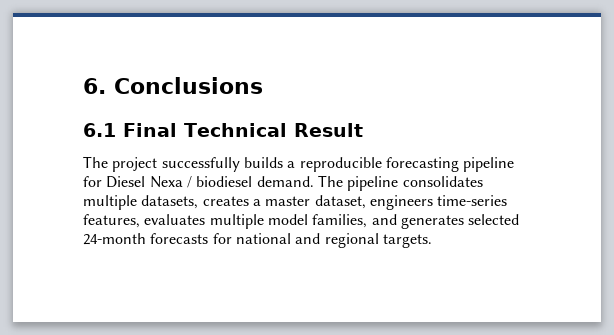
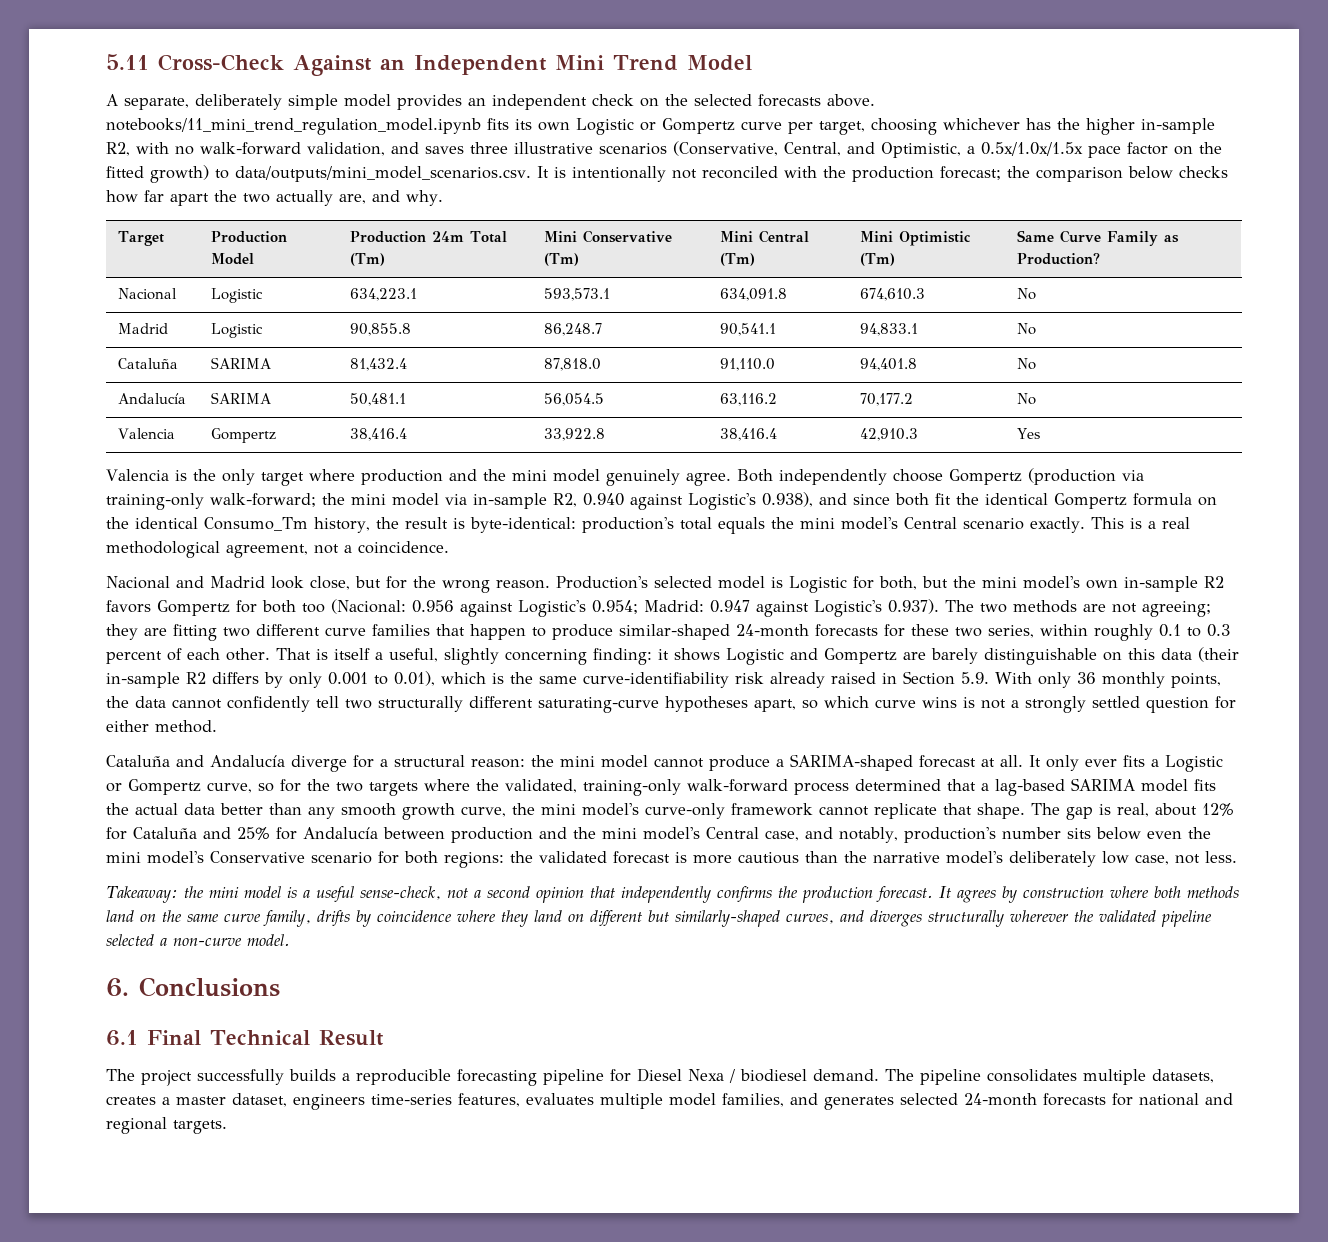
+ 5.11 Cross-Check Against an Independent Mini Trend Model
+ A separate, deliberately simple model provides an independent check on the selected forecasts above. notebooks/11_mini_trend_regulation_model.ipynb fits its own Logistic or Gompertz curve per target, choosing whichever has the higher in-sample R2, with no walk-forward validation, and saves three illustrative scenarios (Conservative, Central, and Optimistic, a 0.5x/1.0x/1.5x pace factor on the fitted growth) to data/outputs/mini_model_scenarios.csv. It is intentionally not reconciled with the production forecast; the comparison below checks how far apart the two actually are, and why.
+ Target | Production Model | Production 24m Total (Tm) | Mini Conservative (Tm) | Mini Central (Tm) | Mini Optimistic (Tm) | Same Curve Family as Production?
+ Nacional | Logistic | 634,223.1 | 593,573.1 | 634,091.8 | 674,610.3 | No
+ Madrid | Logistic | 90,855.8 | 86,248.7 | 90,541.1 | 94,833.1 | No
+ Cataluña | SARIMA | 81,432.4 | 87,818.0 | 91,110.0 | 94,401.8 | No
+ Andalucía | SARIMA | 50,481.1 | 56,054.5 | 63,116.2 | 70,177.2 | No
+ Valencia | Gompertz | 38,416.4 | 33,922.8 | 38,416.4 | 42,910.3 | Yes
+ Valencia is the only target where production and the mini model genuinely agree. Both independently choose Gompertz (production via training-only walk-forward; the mini model via in-sample R2, 0.940 against Logistic's 0.938), and since both fit the identical Gompertz formula on the identical Consumo_Tm history, the result is byte-identical: production's total equals the mini model's Central scenario exactly. This is a real methodological agreement, not a coincidence.
+ Nacional and Madrid look close, but for the wrong reason. Production's selected model is Logistic for both, but the mini model's own in-sample R2 favors Gompertz for both too (Nacional: 0.956 against Logistic's 0.954; Madrid: 0.947 against Logistic's 0.937). The two methods are not agreeing; they are fitting two different curve families that happen to produce similar-shaped 24-month forecasts for these two series, within roughly 0.1 to 0.3 percent of each other. That is itself a useful, slightly concerning finding: it shows Logistic and Gompertz are barely distinguishable on this data (their in-sample R2 differs by only 0.001 to 0.01), which is the same curve-identifiability risk already raised in Section 5.9. With only 36 monthly points, the data cannot confidently tell two structurally different saturating-curve hypotheses apart, so which curve wins is not a strongly settled question for either method.
+ Cataluña and Andalucía diverge for a structural reason: the mini model cannot produce a SARIMA-shaped forecast at all. It only ever fits a Logistic or Gompertz curve, so for the two targets where the validated, training-only walk-forward process determined that a lag-based SARIMA model fits the actual data better than any smooth growth curve, the mini model's curve-only framework cannot replicate that shape. The gap is real, about 12% for Cataluña and 25% for Andalucía between production and the mini model's Central case, and notably, production's number sits below even the mini model's Conservative scenario for both regions: the validated forecast is more cautious than the narrative model's deliberately low case, not less.
+ Takeaway: the mini model is a useful sense-check, not a second opinion that independently confirms the production forecast. It agrees by construction where both methods land on the same curve family, drifts by coincidence where they land on different but similarly-shaped curves, and diverges structurally wherever the validated pipeline selected a non-curve model.

